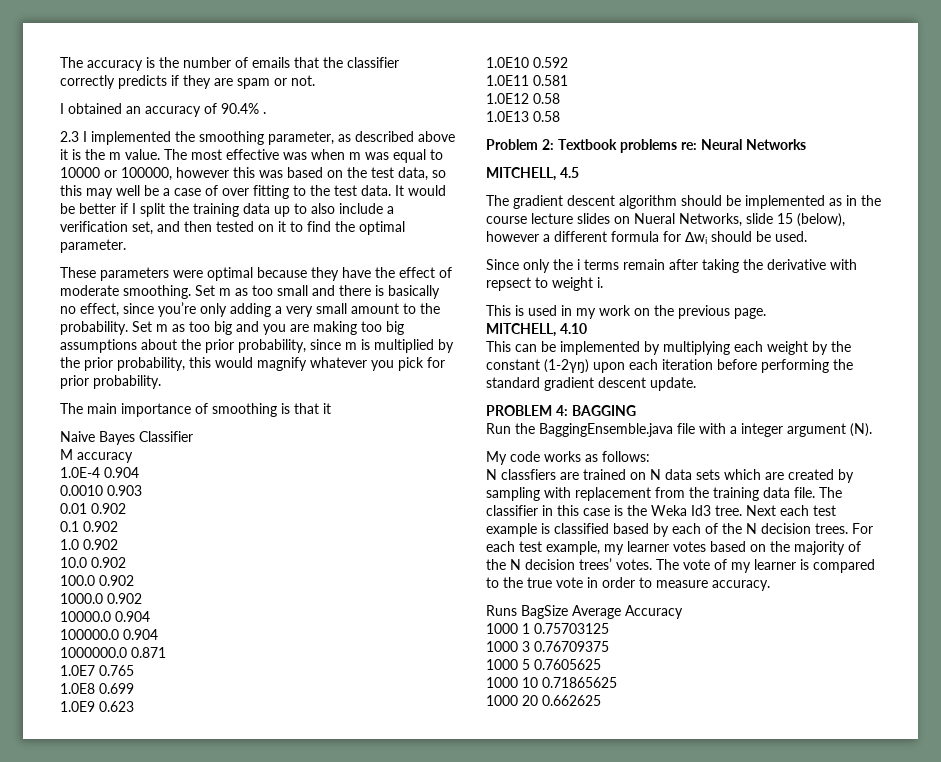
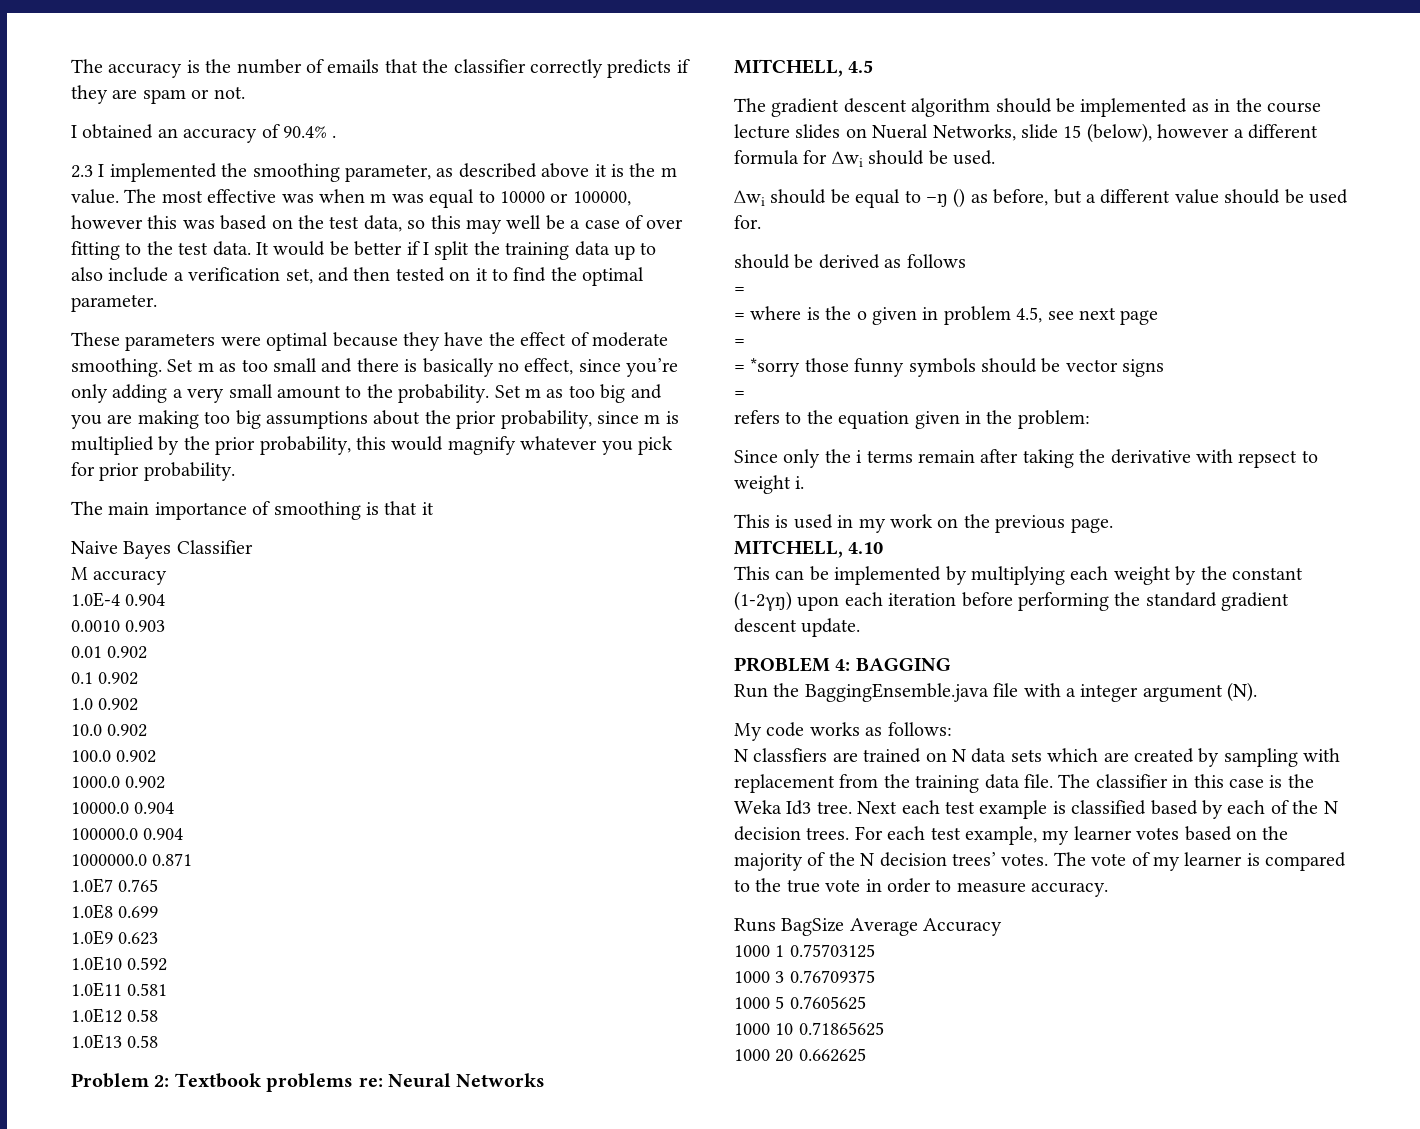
+ ∆wi should be equal to –ŋ () as before, but a different value should be used for.
+ should be derived as follows
+ =
+ = where is the o given in problem 4.5, see next page
+ =
+ = *sorry those funny symbols should be vector signs
+ =
+ refers to the equation given in the problem:

